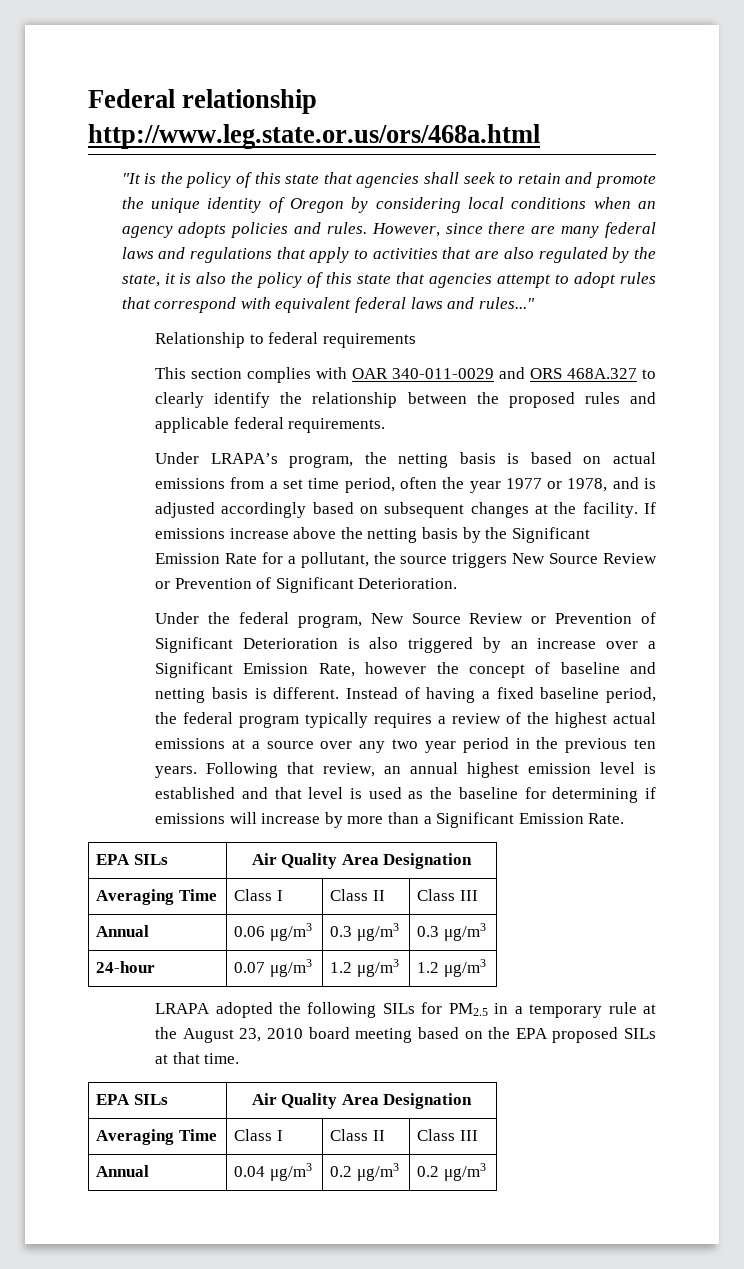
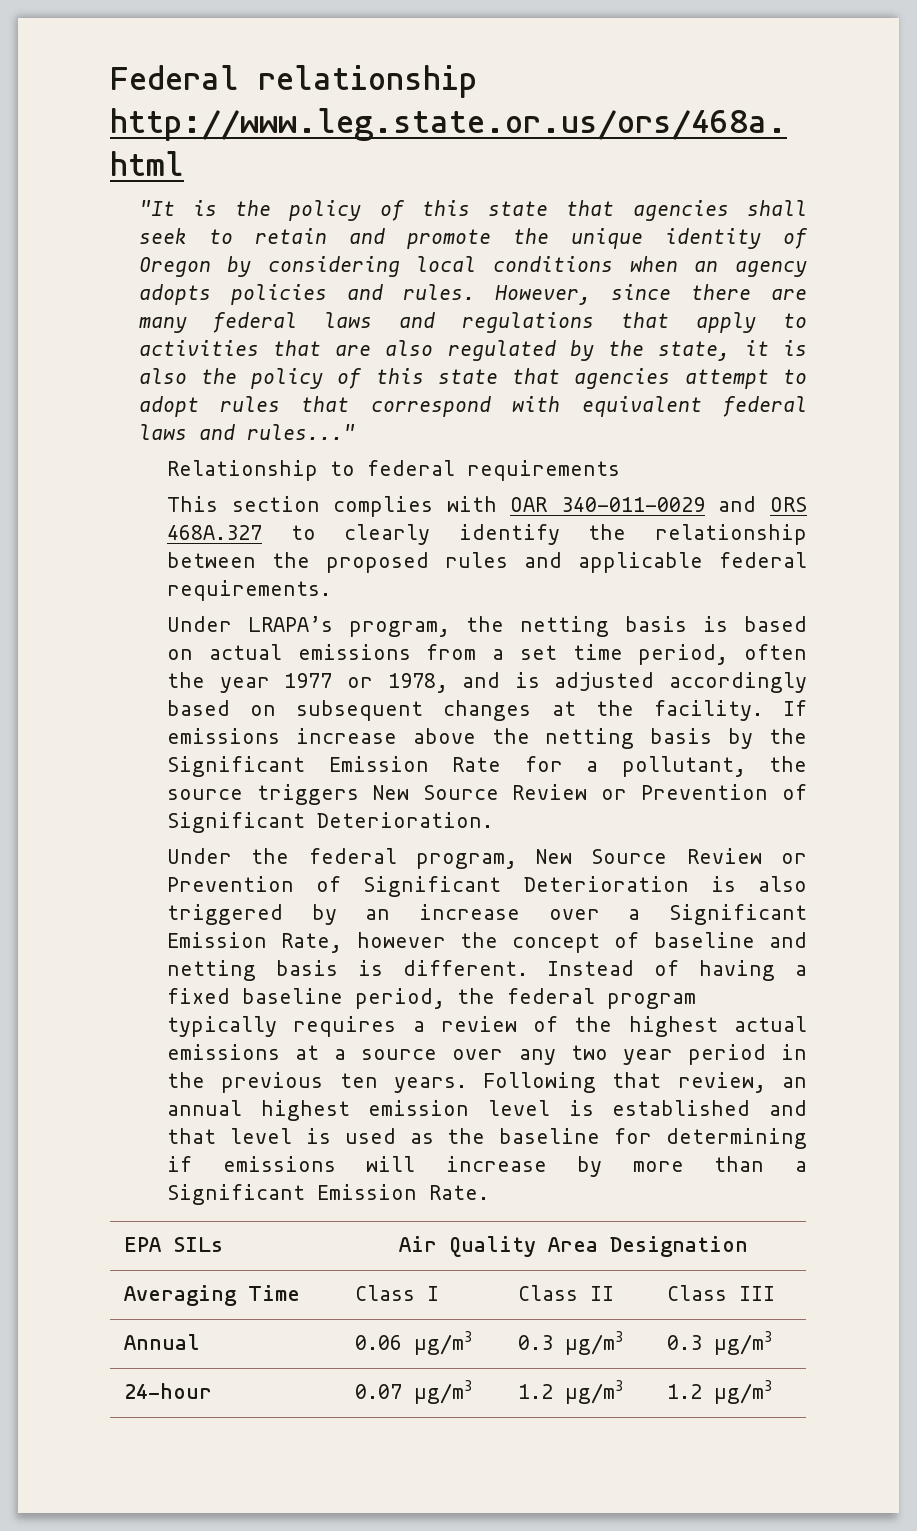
- LRAPA adopted the following SILs for PM2.5 in a temporary rule at the August 23, 2010 board meeting based on the EPA proposed SILs at that time.
- EPA SILs | Air Quality Area Designation
- Averaging Time | Class I | Class II | Class III
- Annual | 0.04 μg/m3 | 0.2 μg/m3 | 0.2 μg/m3

